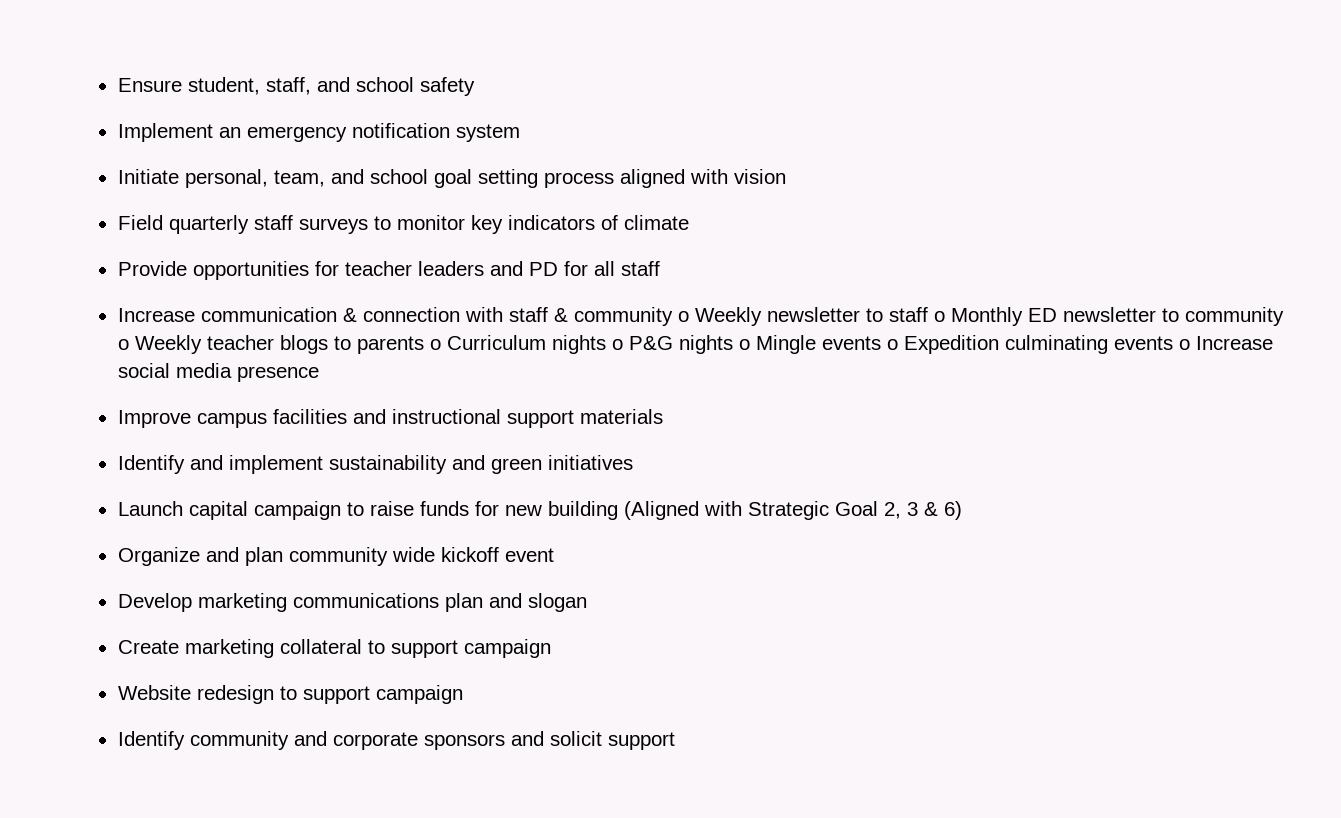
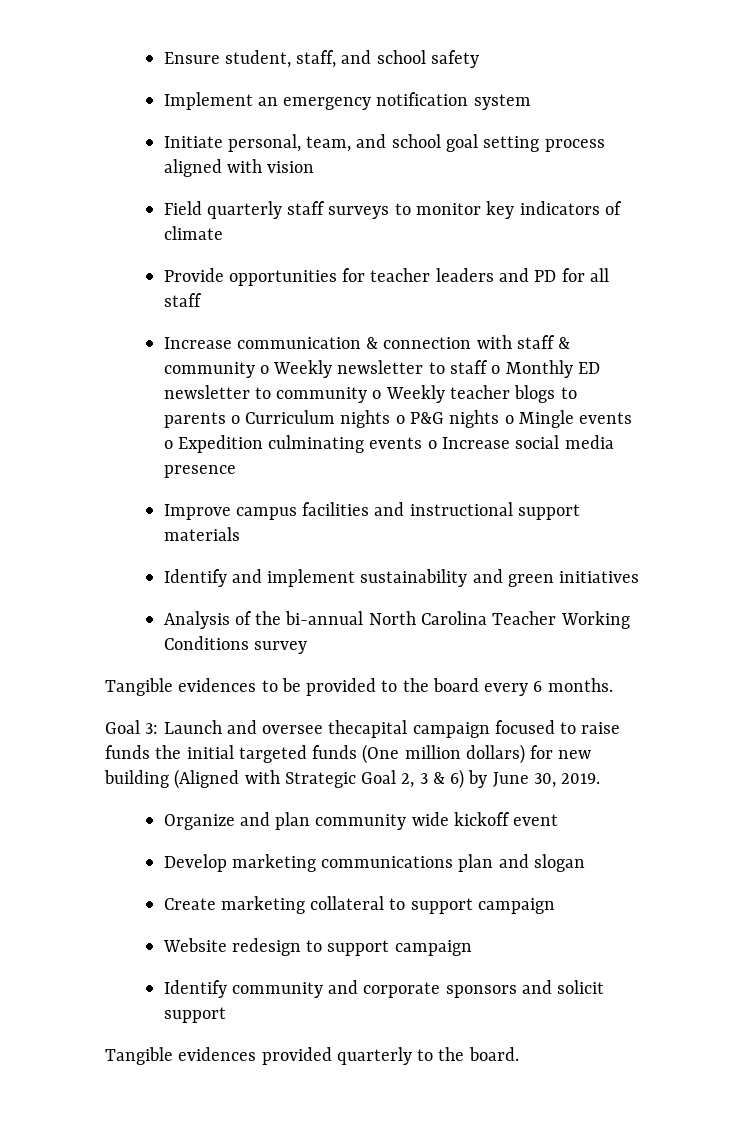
- Launch capital campaign to raise funds for new building (Aligned with Strategic Goal 2, 3 & 6)
+ Analysis of the bi-annual North Carolina Teacher Working Conditions survey
+ Tangible evidences to be provided to the board every 6 months.
+ Goal 3: Launch and oversee thecapital campaign focused to raise funds the initial targeted funds (One million dollars) for new building (Aligned with Strategic Goal 2, 3 & 6) by June 30, 2019.
+ Tangible evidences provided quarterly to the board.

